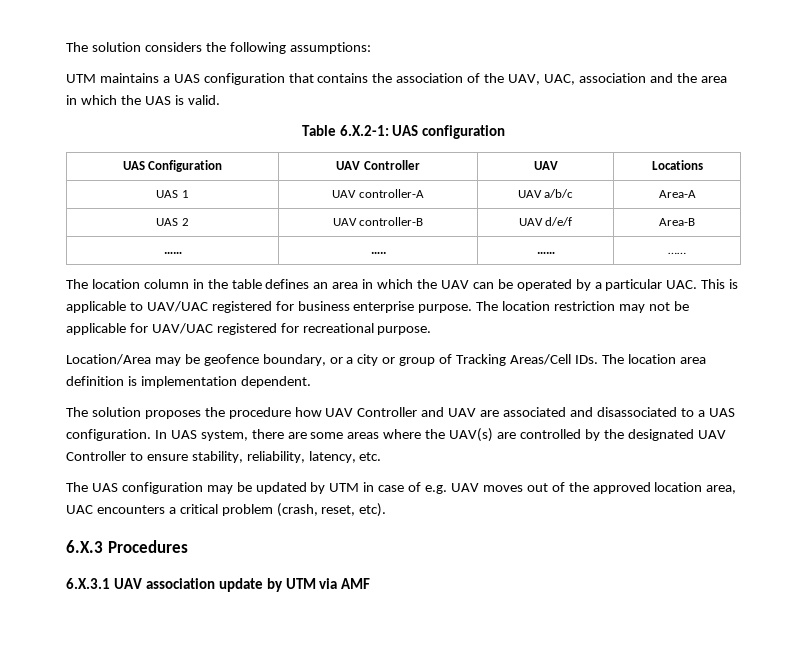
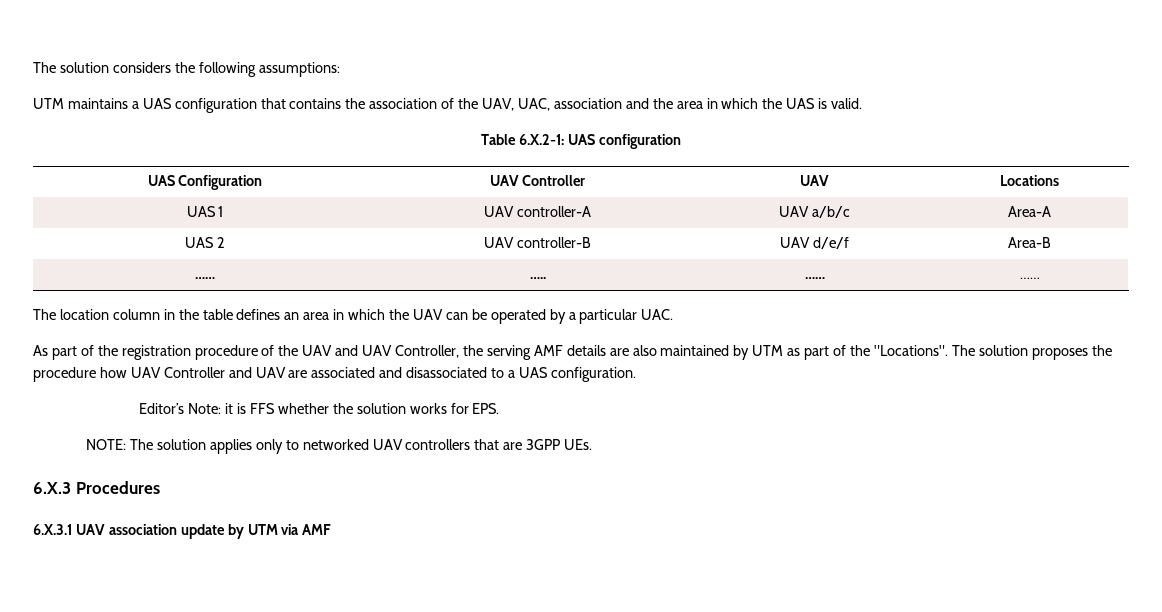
- The location column in the table defines an area in which the UAV can be operated by a particular UAC. This is applicable to UAV/UAC registered for business enterprise purpose. The location restriction may not be applicable for UAV/UAC registered for recreational purpose.
- Location/Area may be geofence boundary, or a city or group of Tracking Areas/Cell IDs. The location area definition is implementation dependent.
- The solution proposes the procedure how UAV Controller and UAV are associated and disassociated to a UAS configuration. In UAS system, there are some areas where the UAV(s) are controlled by the designated UAV Controller to ensure stability, reliability, latency, etc.
- The UAS configuration may be updated by UTM in case of e.g. UAV moves out of the approved location area, UAC encounters a critical problem (crash, reset, etc).
+ The location column in the table defines an area in which the UAV can be operated by a particular UAC.
+ As part of the registration procedure of the UAV and UAV Controller, the serving AMF details are also maintained by UTM as part of the "Locations". The solution proposes the procedure how UAV Controller and UAV are associated and disassociated to a UAS configuration.
+ Editor’s Note: it is FFS whether the solution works for EPS.
+ NOTE: The solution applies only to networked UAV controllers that are 3GPP UEs.

